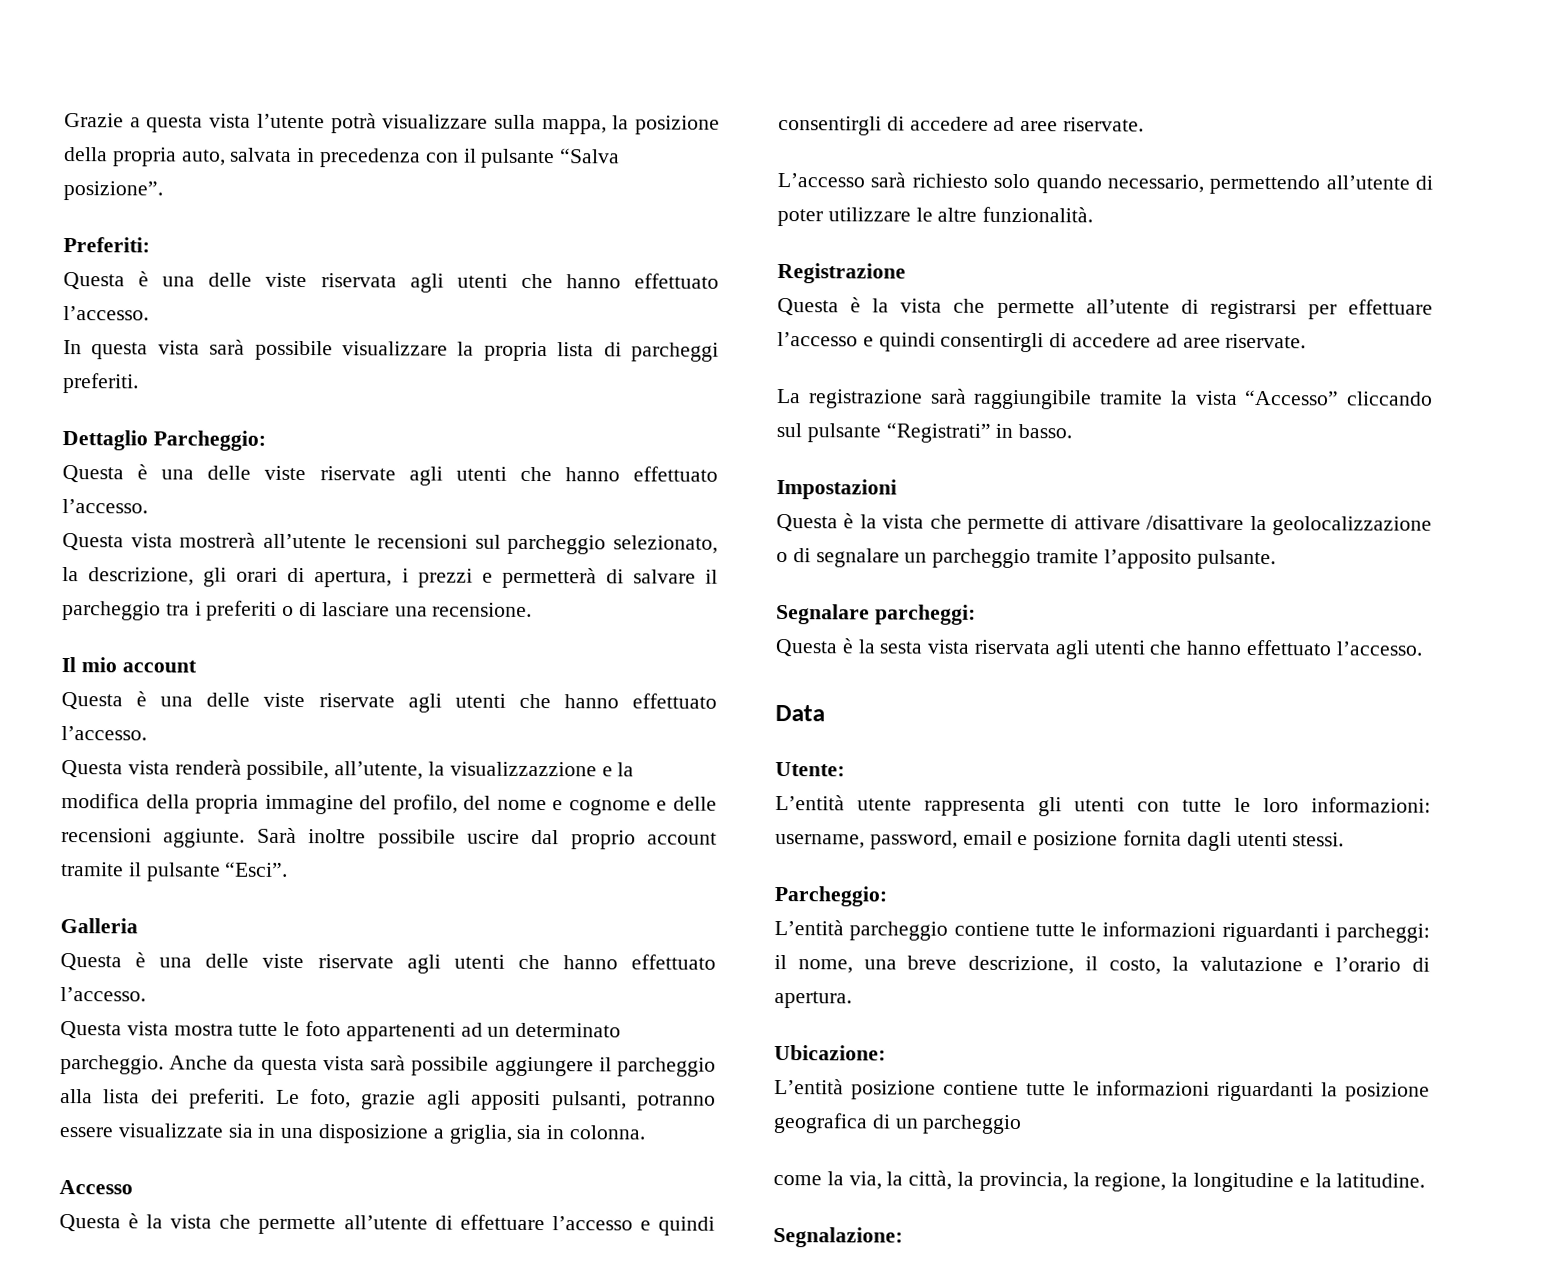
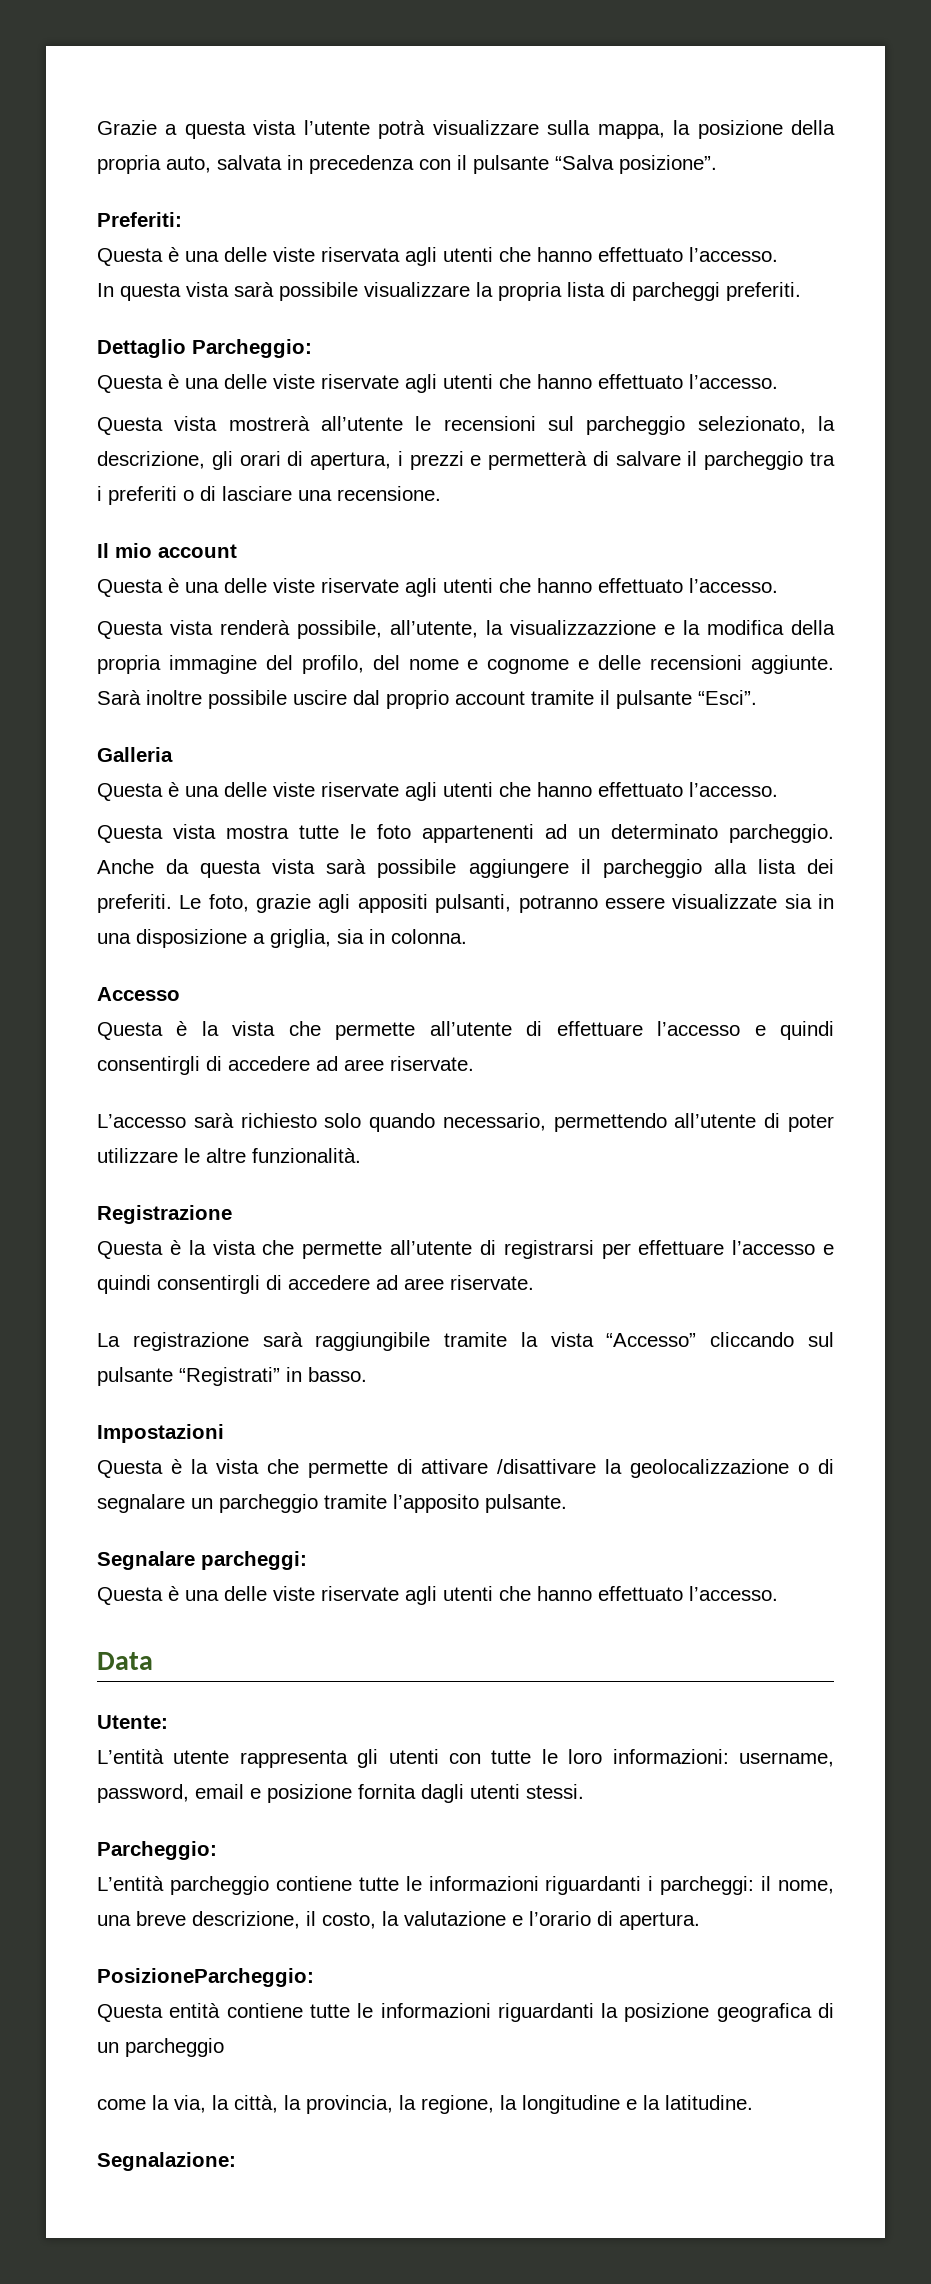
  Segnalare parcheggi:
- Questa è la sesta vista riservata agli utenti che hanno effettuato l’accesso.
+ Questa è una delle viste riservate agli utenti che hanno effettuato l’accesso.
- Ubicazione:
- L’entità posizione contiene tutte le informazioni riguardanti la posizione geografica di un parcheggio
+ PosizioneParcheggio:
+ Questa entità contiene tutte le informazioni riguardanti la posizione geografica di un parcheggio

